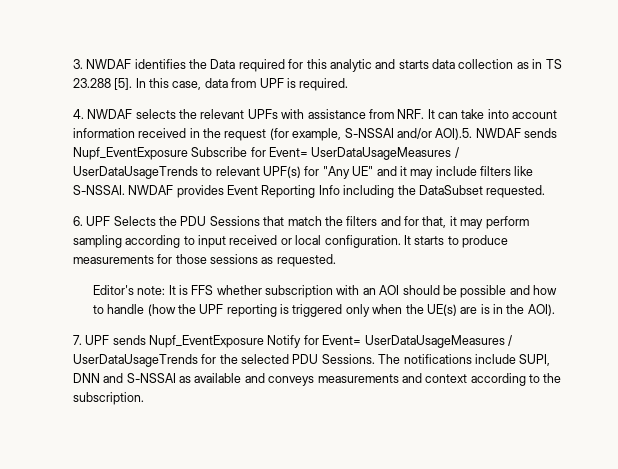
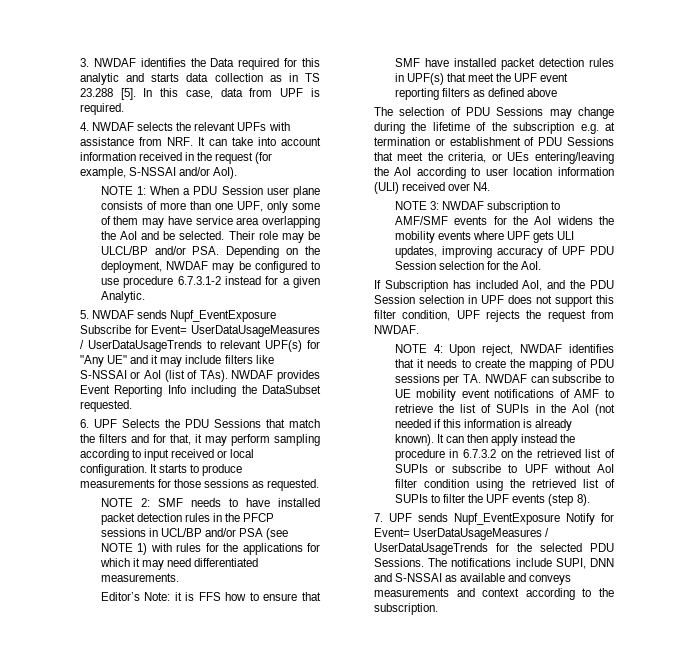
- 4. NWDAF selects the relevant UPFs with assistance from NRF. It can take into account information received in the request (for example, S-NSSAI and/or AOI).5. NWDAF sends Nupf_EventExposure Subscribe for Event= UserDataUsageMeasures / UserDataUsageTrends to relevant UPF(s) for "Any UE" and it may include filters like S-NSSAI.
+ 4. NWDAF selects the relevant UPFs with assistance from NRF. It can take into account information received in the request (for example, S-NSSAI and/or AoI).
+ NOTE 1: When a PDU Session user plane consists of more than one UPF, only some of them may have service area overlapping the AoI and be selected. Their role may be ULCL/BP and/or PSA. Depending on the deployment, NWDAF may be configured to use procedure 6.7.3.1-2 instead for a given Analytic.
+ 5. NWDAF sends Nupf_EventExposure Subscribe for Event= UserDataUsageMeasures / UserDataUsageTrends to relevant UPF(s) for "Any UE" and it may include filters like S-NSSAI or AoI (list of TAs).
- Editor's note: It is FFS whether subscription with an AOI should be possible and how to handle (how the UPF reporting is triggered only when the UE(s) are is in the AOI).
+ NOTE 2: SMF needs to have installed packet detection rules in the PFCP sessions in UCL/BP and/or PSA (see NOTE 1) with rules for the applications for which it may need differentiated measurements.
+ Editor’s Note: it is FFS how to ensure that SMF have installed packet detection rules in UPF(s) that meet the UPF event reporting filters as defined above
+ The selection of PDU Sessions may change during the lifetime of the subscription e.g. at termination or establishment of PDU Sessions that meet the criteria, or UEs entering/leaving the AoI according to user location information (ULI) received over N4.
+ NOTE 3: NWDAF subscription to AMF/SMF events for the AoI widens the mobility events where UPF gets ULI updates, improving accuracy of UPF PDU Session selection for the AoI.
+ If Subscription has included AoI, and the PDU Session selection in UPF does not support this filter condition, UPF rejects the request from NWDAF.
+ NOTE 4: Upon reject, NWDAF identifies that it needs to create the mapping of PDU sessions per TA. NWDAF can subscribe to UE mobility event notifications of AMF to retrieve the list of SUPIs in the AoI (not needed if this information is already known). It can then apply instead the procedure in 6.7.3.2 on the retrieved list of SUPIs or subscribe to UPF without AoI filter condition using the retrieved list of SUPIs to filter the UPF events (step 8).

